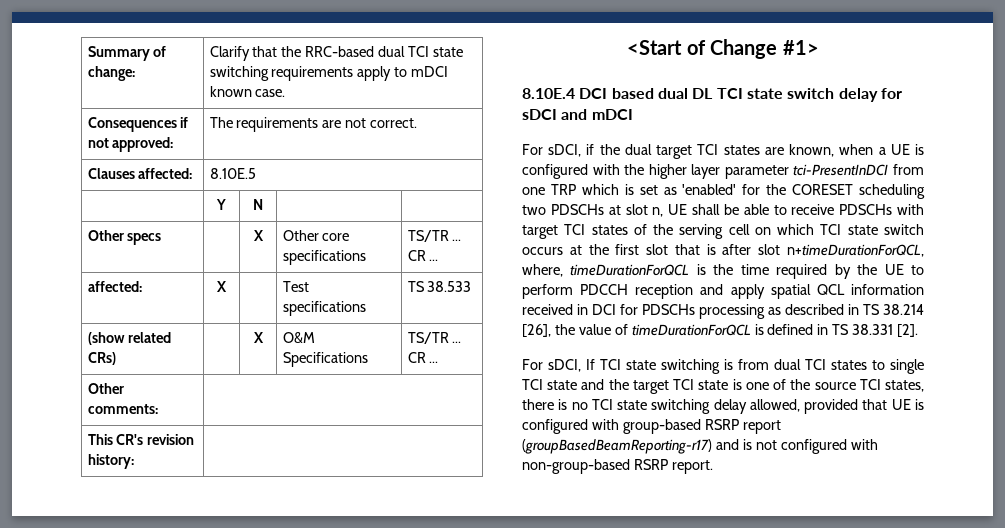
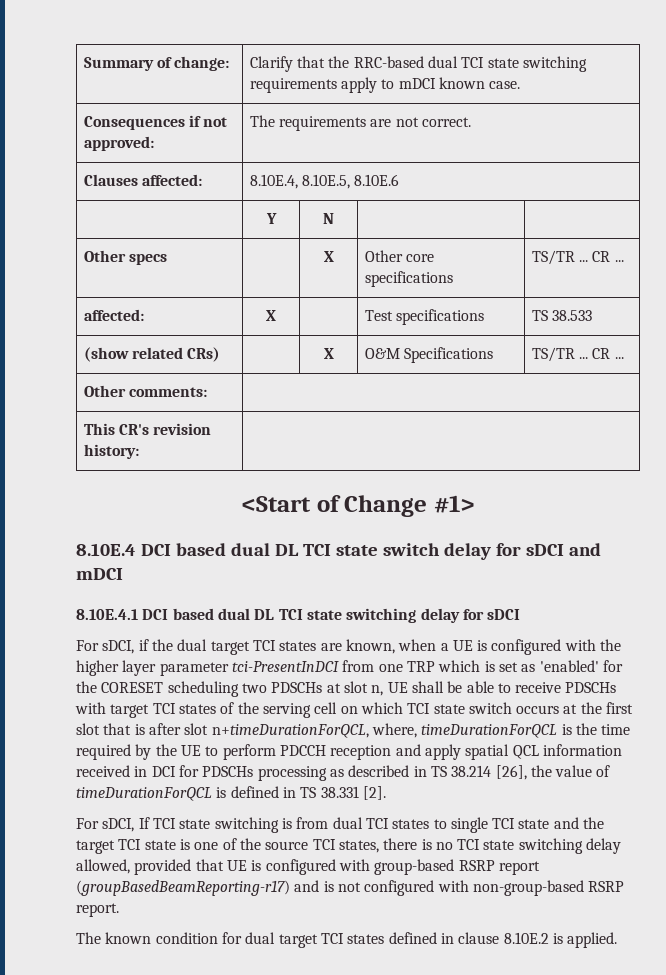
- Clauses affected: | 8.10E.5
+ Clauses affected: | 8.10E.4, 8.10E.5, 8.10E.6
+ 8.10E.4.1 DCI based dual DL TCI state switching delay for sDCI
+ The known condition for dual target TCI states defined in clause 8.10E.2 is applied.

